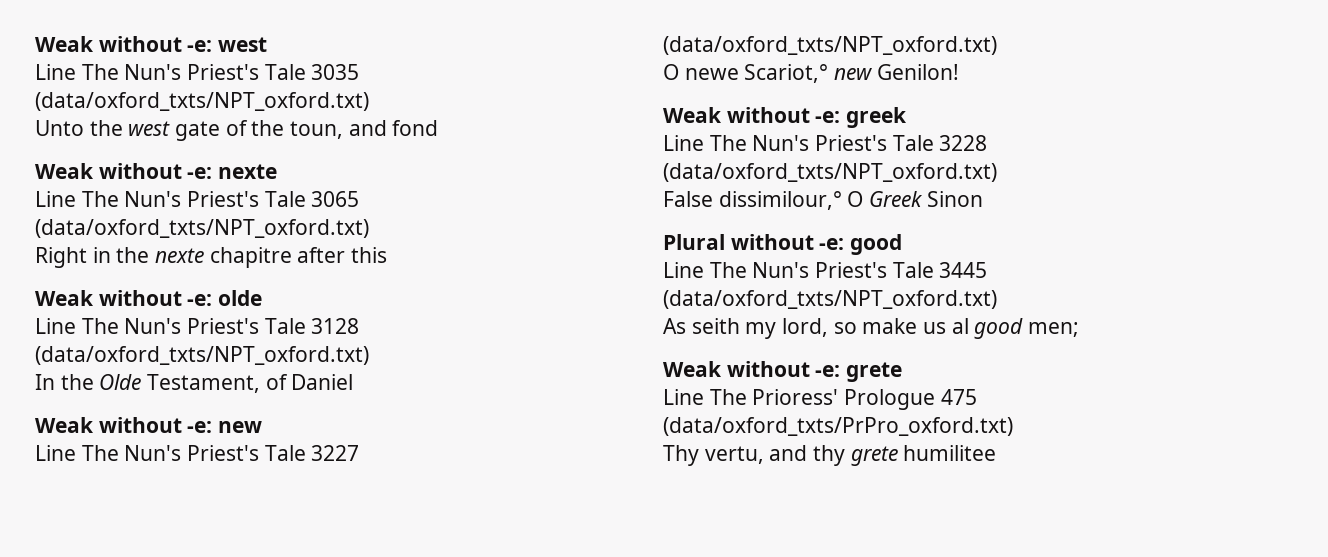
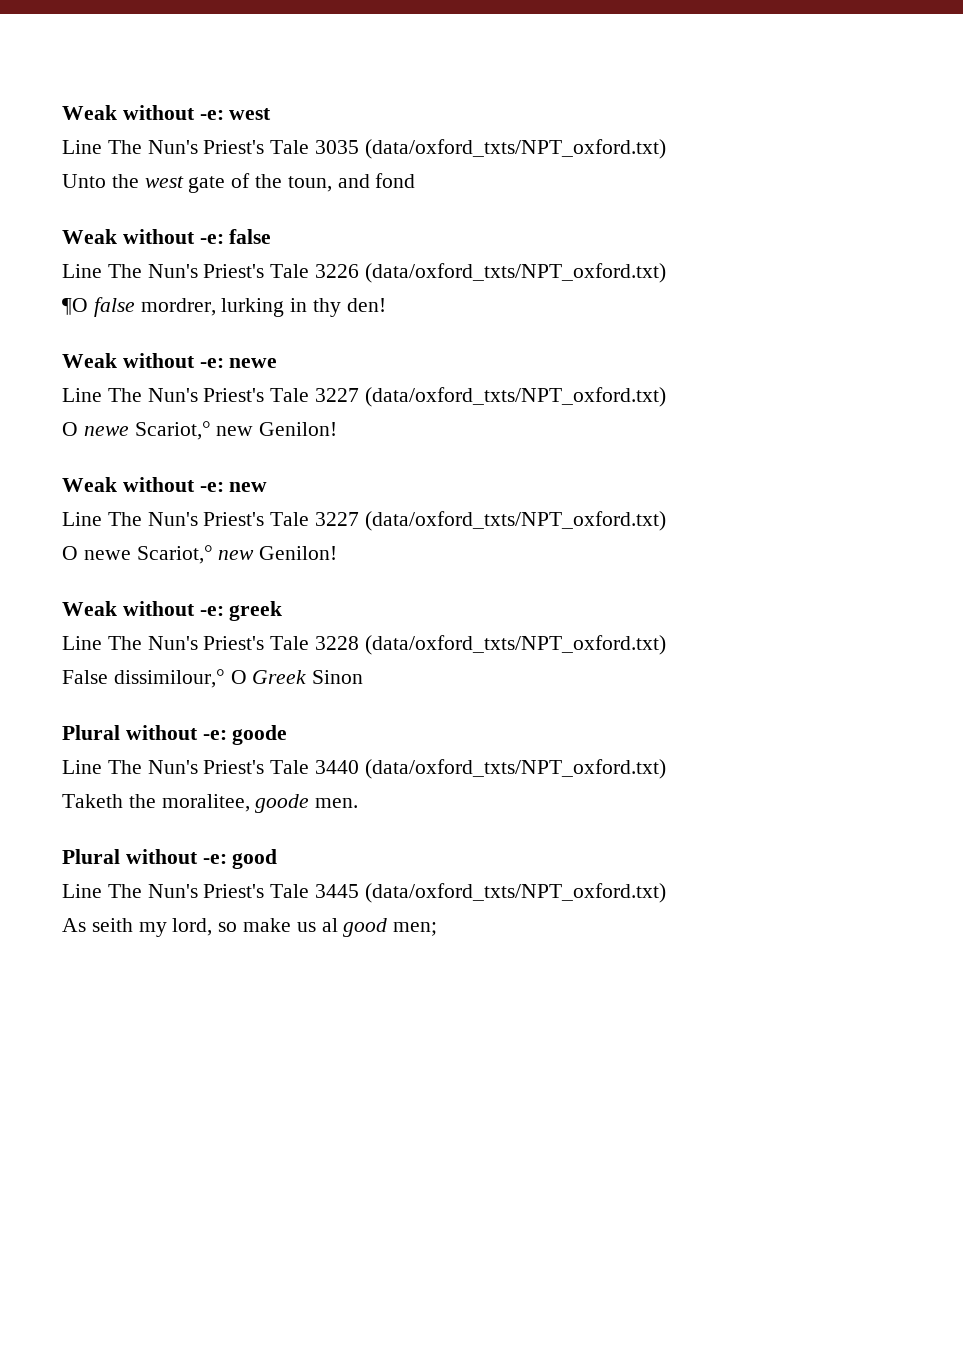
- Weak without -e: nexte
- Line The Nun's Priest's Tale 3065 (data/oxford_txts/NPT_oxford.txt)
- Right in the nexte chapitre after this
- Weak without -e: olde
- Line The Nun's Priest's Tale 3128 (data/oxford_txts/NPT_oxford.txt)
- In the Olde Testament, of Daniel
+ Weak without -e: false
+ Line The Nun's Priest's Tale 3226 (data/oxford_txts/NPT_oxford.txt)
+ ¶O false mordrer, lurking in thy den!
+ Weak without -e: newe
+ Line The Nun's Priest's Tale 3227 (data/oxford_txts/NPT_oxford.txt)
+ O newe Scariot,° new Genilon!
+ Plural without -e: goode
+ Line The Nun's Priest's Tale 3440 (data/oxford_txts/NPT_oxford.txt)
+ Taketh the moralitee, goode men.
- Weak without -e: grete
- Line The Prioress' Prologue 475 (data/oxford_txts/PrPro_oxford.txt)
- Thy vertu, and thy grete humilitee

